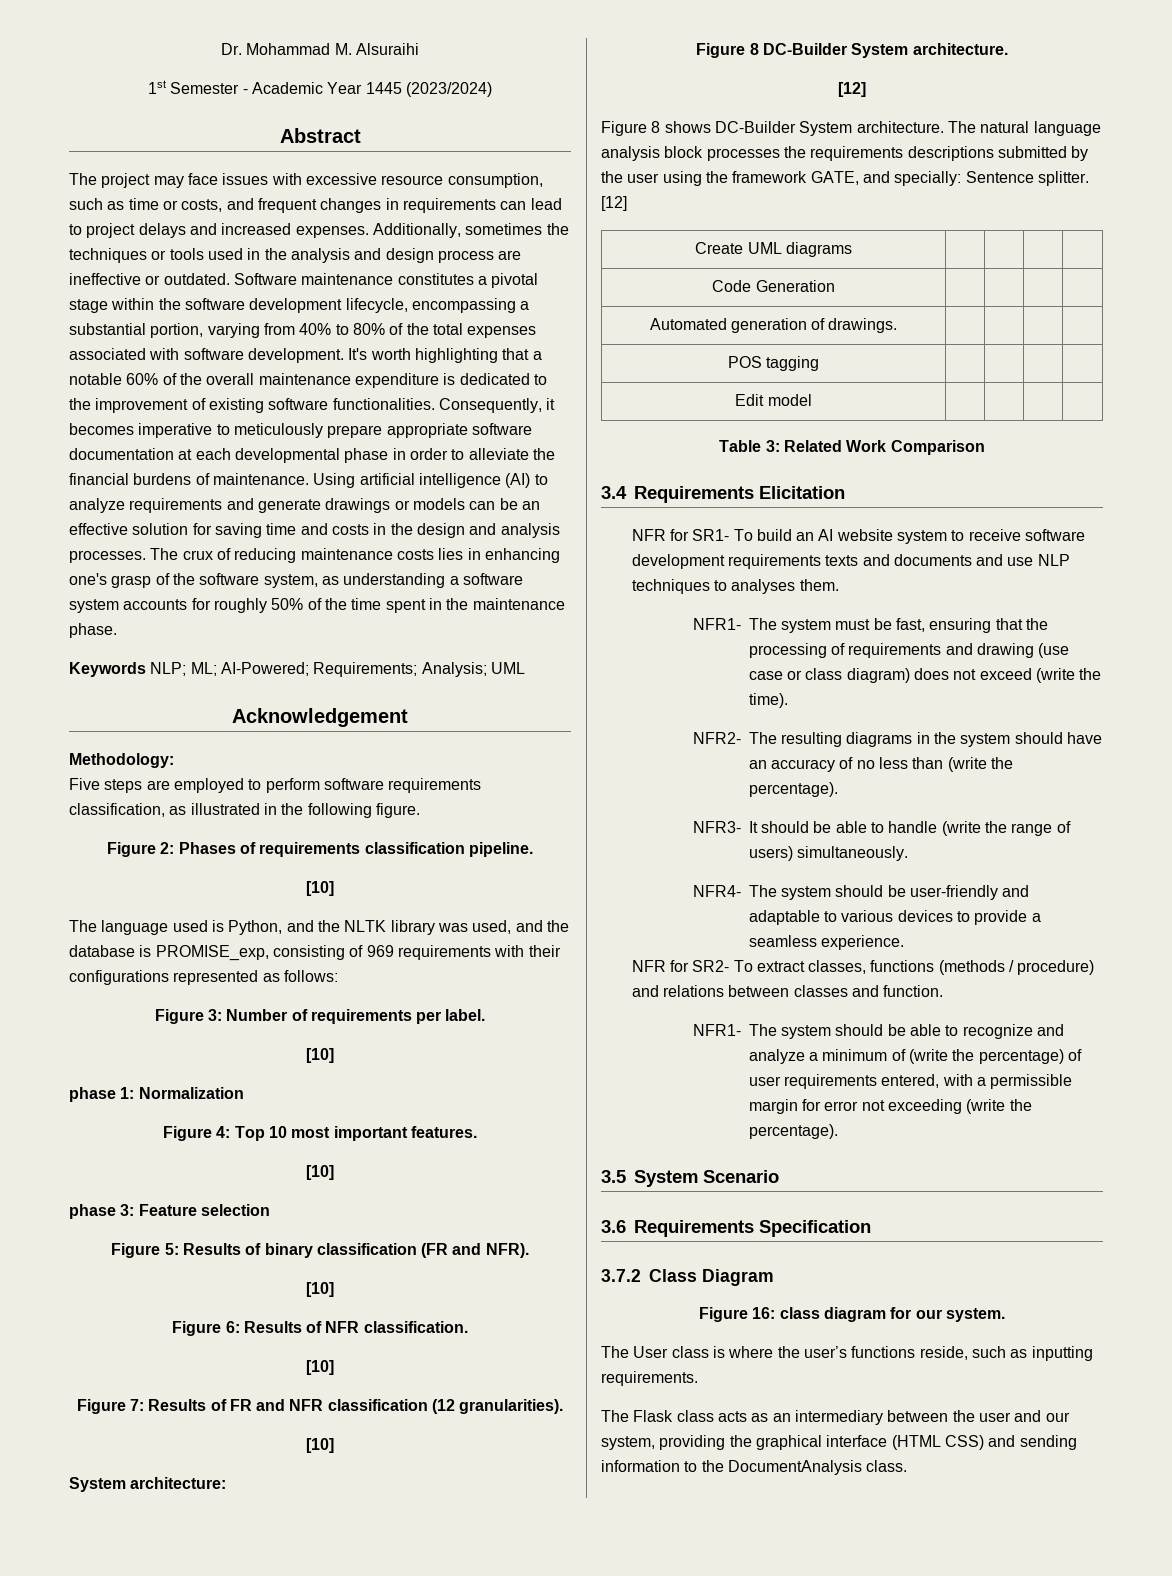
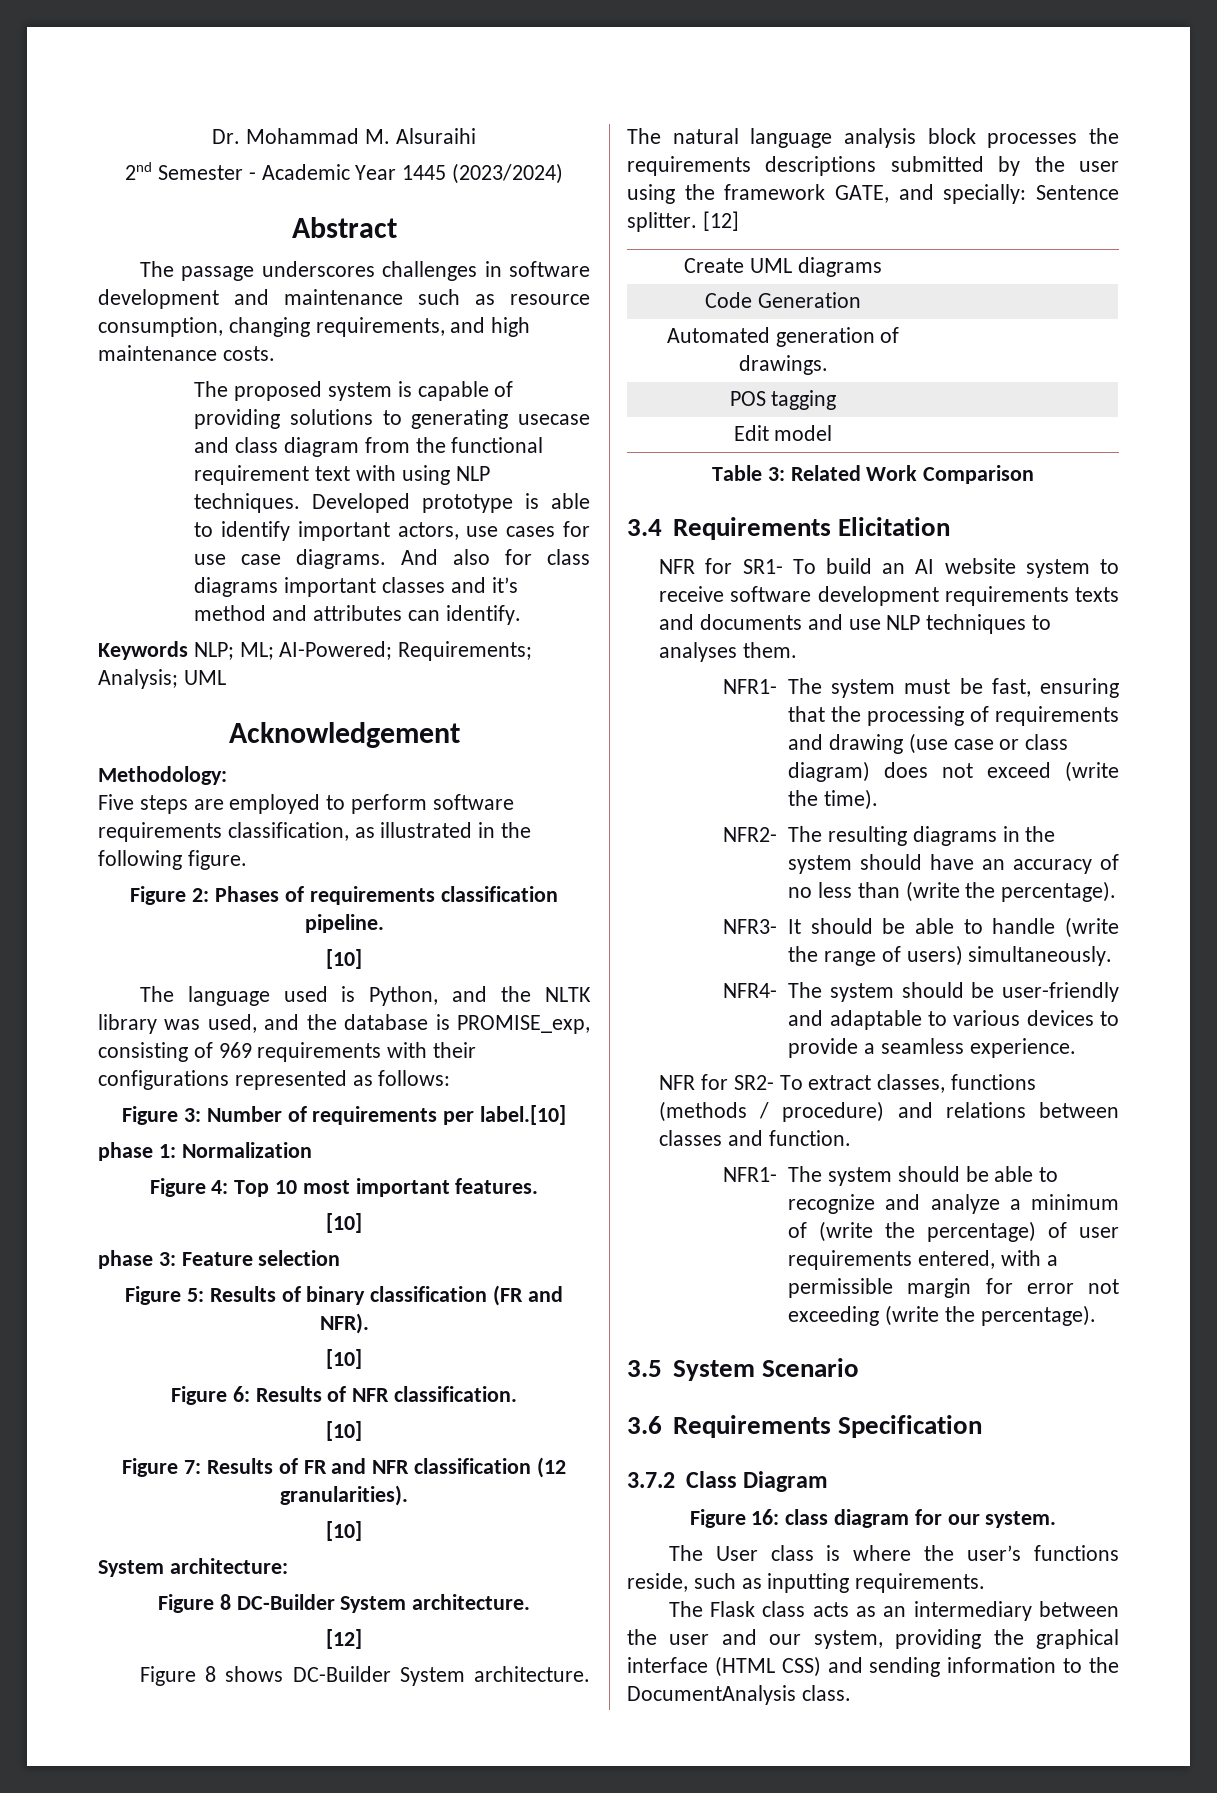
- 1st Semester - Academic Year 1445 (2023/2024)
+ 2nd Semester - Academic Year 1445 (2023/2024)
- The project may face issues with excessive resource consumption, such as time or costs, and frequent changes in requirements can lead to project delays and increased expenses. Additionally, sometimes the techniques or tools used in the analysis and design process are ineffective or outdated. Software maintenance constitutes a pivotal stage within the software development lifecycle, encompassing a substantial portion, varying from 40% to 80% of the total expenses associated with software development. It's worth highlighting that a notable 60% of the overall maintenance expenditure is dedicated to the improvement of existing software functionalities. Consequently, it becomes imperative to meticulously prepare appropriate software documentation at each developmental phase in order to alleviate the financial burdens of maintenance. Using artificial intelligence (AI) to analyze requirements and generate drawings or models can be an effective solution for saving time and costs in the design and analysis processes. The crux of reducing maintenance costs lies in enhancing one's grasp of the software system, as understanding a software system accounts for roughly 50% of the time spent in the maintenance phase.
+ The passage underscores challenges in software development and maintenance such as resource consumption, changing requirements, and high maintenance costs.
+ The proposed system is capable of providing solutions to generating usecase and class diagram from the functional requirement text with using NLP techniques. Developed prototype is able to identify important actors, use cases for use case diagrams. And also for class diagrams important classes and it’s method and attributes can identify.
- Figure 3: Number of requirements per label.
- [10]
+ Figure 3: Number of requirements per label.[10]

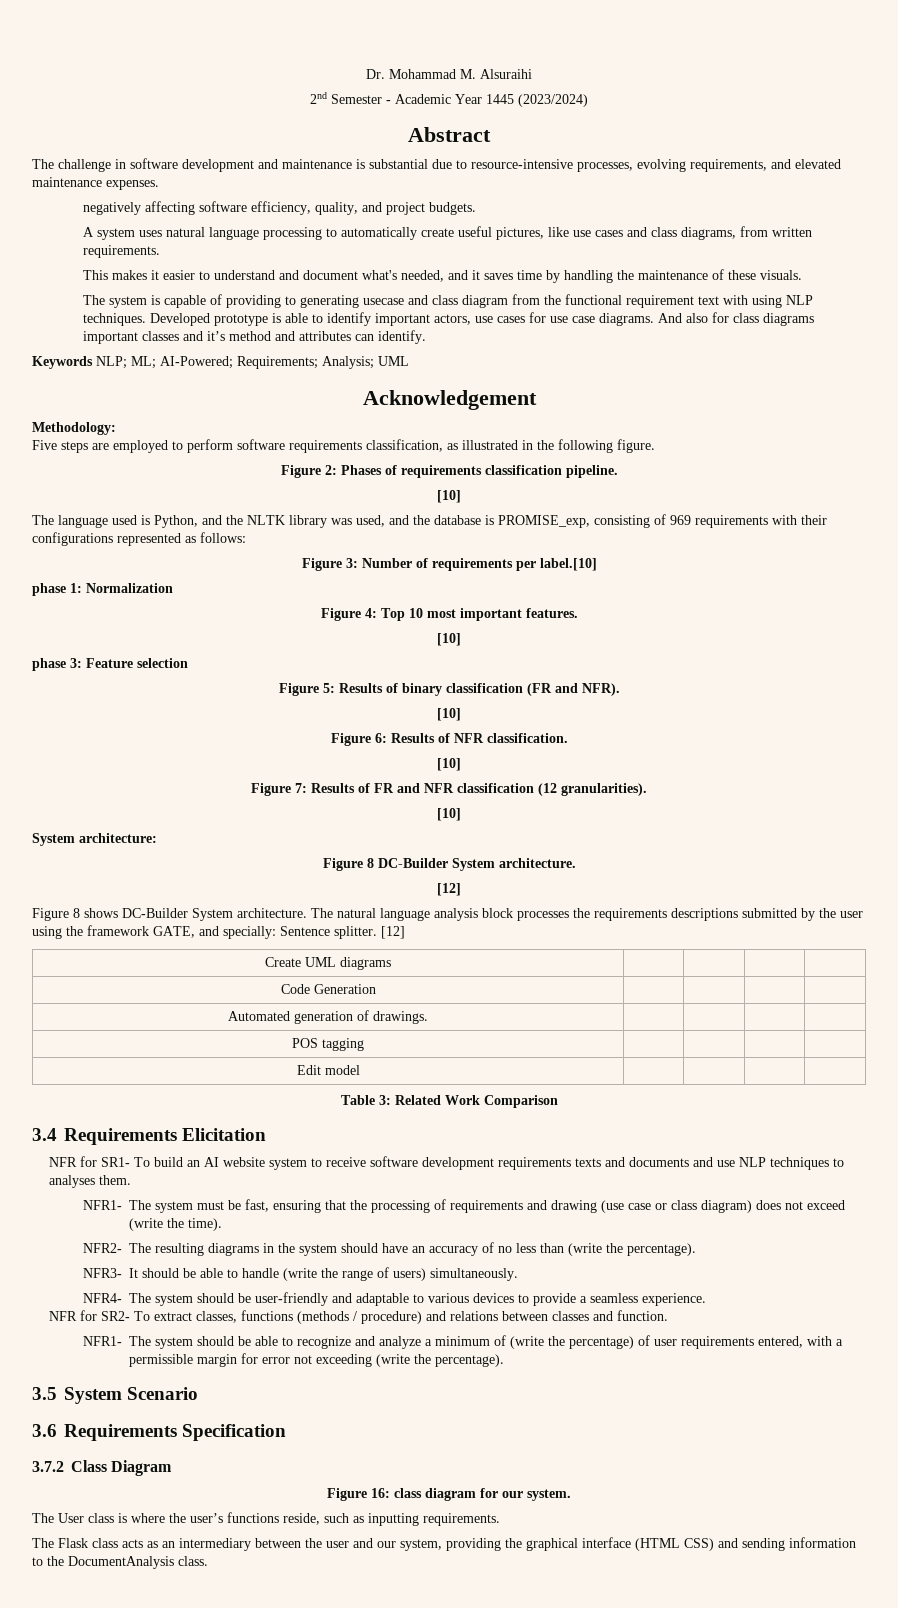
- The passage underscores challenges in software development and maintenance such as resource consumption, changing requirements, and high maintenance costs.
- The proposed system is capable of providing solutions to generating usecase and class diagram from the functional requirement text with using NLP techniques.
+ The challenge in software development and maintenance is substantial due to resource-intensive processes, evolving requirements, and elevated maintenance expenses.
+ negatively affecting software efficiency, quality, and project budgets.
+ A system uses natural language processing to automatically create useful pictures, like use cases and class diagrams, from written requirements.
+ This makes it easier to understand and document what's needed, and it saves time by handling the maintenance of these visuals.
+ The system is capable of providing to generating usecase and class diagram from the functional requirement text with using NLP techniques.

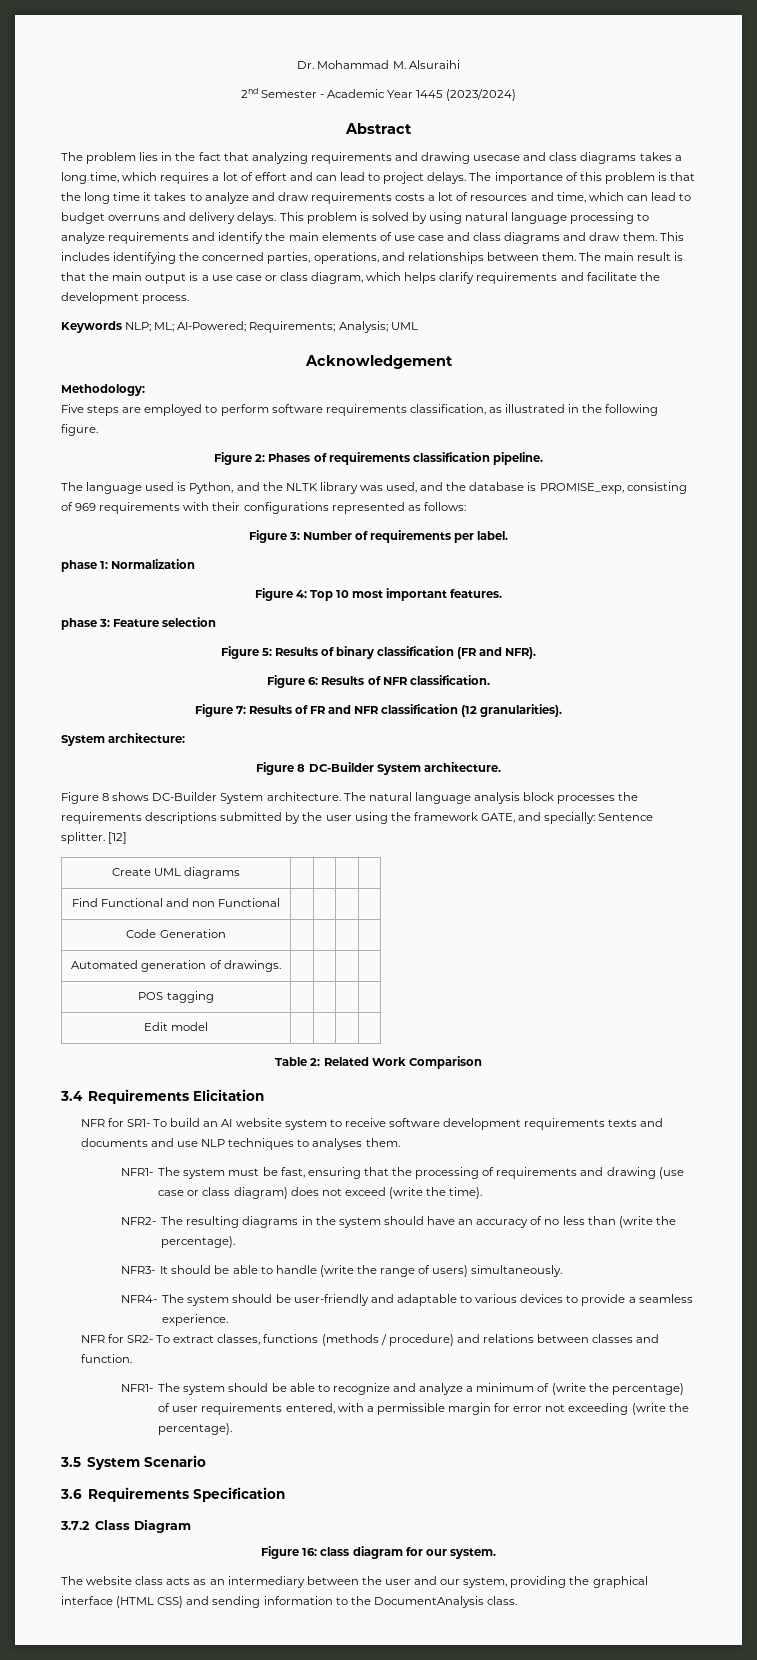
- The challenge in software development and maintenance is substantial due to resource-intensive processes, evolving requirements, and elevated maintenance expenses.
- negatively affecting software efficiency, quality, and project budgets.
- A system uses natural language processing to automatically create useful pictures, like use cases and class diagrams, from written requirements.
- This makes it easier to understand and document what's needed, and it saves time by handling the maintenance of these visuals.
- The system is capable of providing to generating usecase and class diagram from the functional requirement text with using NLP techniques. Developed prototype is able to identify important actors, use cases for use case diagrams. And also for class diagrams important classes and it’s method and attributes can identify.
+ The problem lies in the fact that analyzing requirements and drawing usecase and class diagrams takes a long time, which requires a lot of effort and can lead to project delays. The importance of this problem is that the long time it takes to analyze and draw requirements costs a lot of resources and time, which can lead to budget overruns and delivery delays. This problem is solved by using natural language processing to analyze requirements and identify the main elements of use case and class diagrams and draw them. This includes identifying the concerned parties, operations, and relationships between them. The main result is that the main output is a use case or class diagram, which helps clarify requirements and facilitate the development process.
  Figure 2: Phases of requirements classification pipeline.
- [10]
- Figure 3: Number of requirements per label.[10]
+ Figure 3: Number of requirements per label.
  Figure 4: Top 10 most important features.
- [10]
  Figure 5: Results of binary classification (FR and NFR).
- [10]
  Figure 6: Results of NFR classification.
- [10]
  Figure 7: Results of FR and NFR classification (12 granularities).
- [10]
  Figure 8 DC-Builder System architecture.
- [12]
+ Find Functional and non Functional | | | |
- Table 3: Related Work Comparison
+ Table 2: Related Work Comparison
- The User class is where the user’s functions reside, such as inputting requirements.
- The Flask class acts as an intermediary between the user and our system, providing the graphical interface (HTML CSS) and sending information to the DocumentAnalysis class.
+ The website class acts as an intermediary between the user and our system, providing the graphical interface (HTML CSS) and sending information to the DocumentAnalysis class.

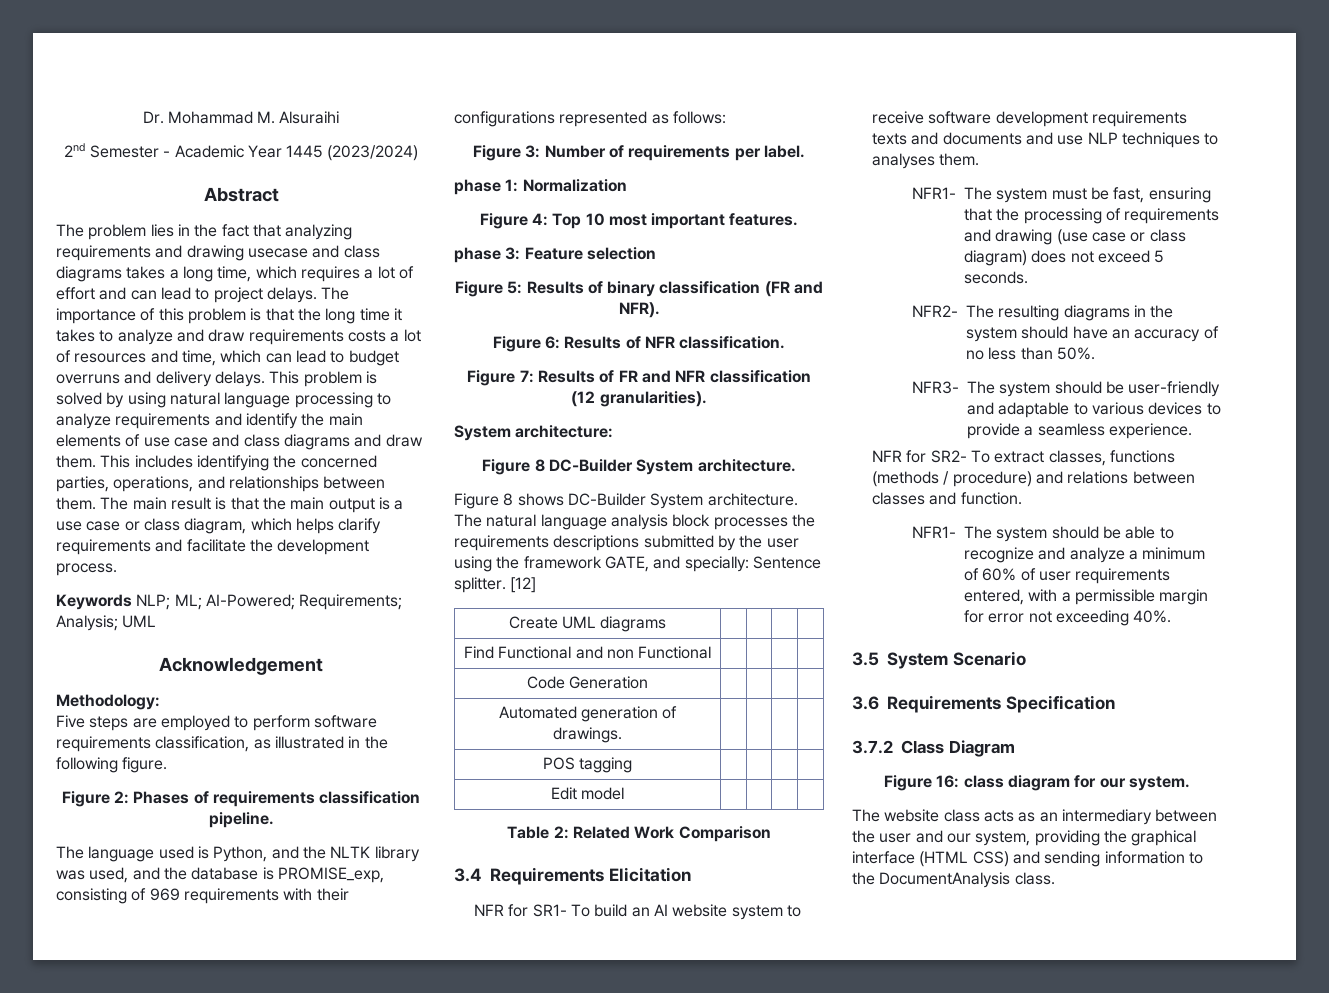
- NFR1- The system must be fast, ensuring that the processing of requirements and drawing (use case or class diagram) does not exceed (write the time).
+ NFR1- The system must be fast, ensuring that the processing of requirements and drawing (use case or class diagram) does not exceed 5 seconds.
- NFR2- The resulting diagrams in the system should have an accuracy of no less than (write the percentage).
- NFR3- It should be able to handle (write the range of users) simultaneously.
- NFR4- The system should be user-friendly and adaptable to various devices to provide a seamless experience.
+ NFR2- The resulting diagrams in the system should have an accuracy of no less than 50%.
+ NFR3- The system should be user-friendly and adaptable to various devices to provide a seamless experience.
- NFR1- The system should be able to recognize and analyze a minimum of (write the percentage) of user requirements entered, with a permissible margin for error not exceeding (write the percentage).
+ NFR1- The system should be able to recognize and analyze a minimum of 60% of user requirements entered, with a permissible margin for error not exceeding 40%.

